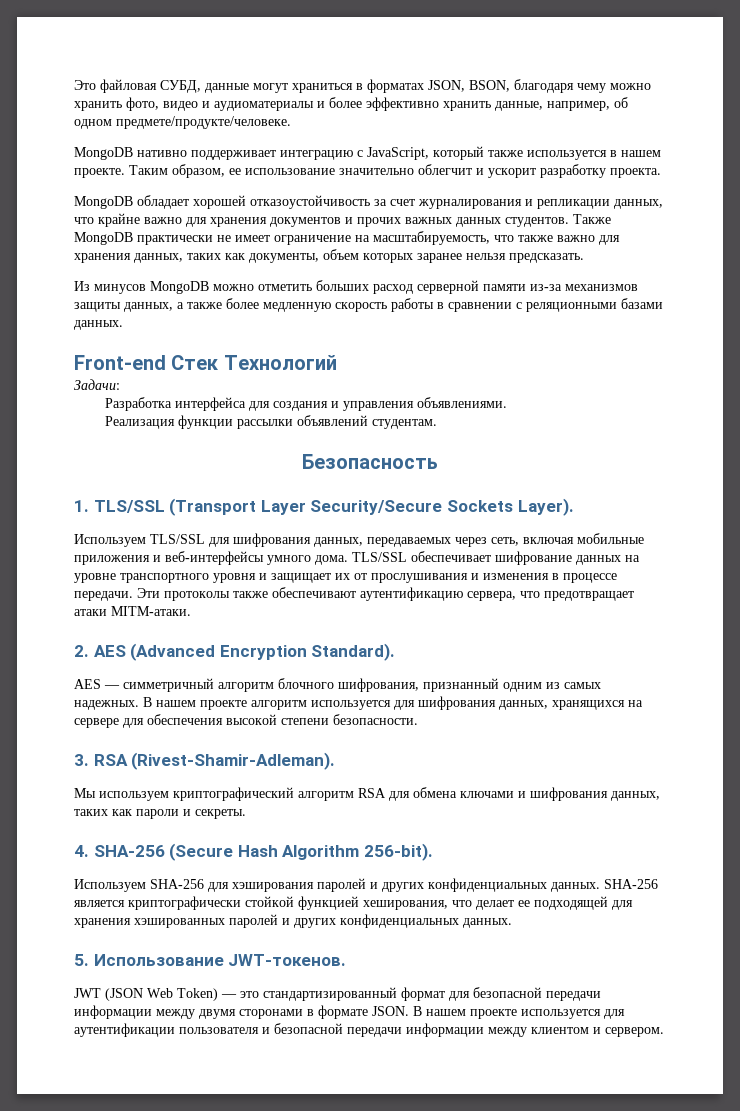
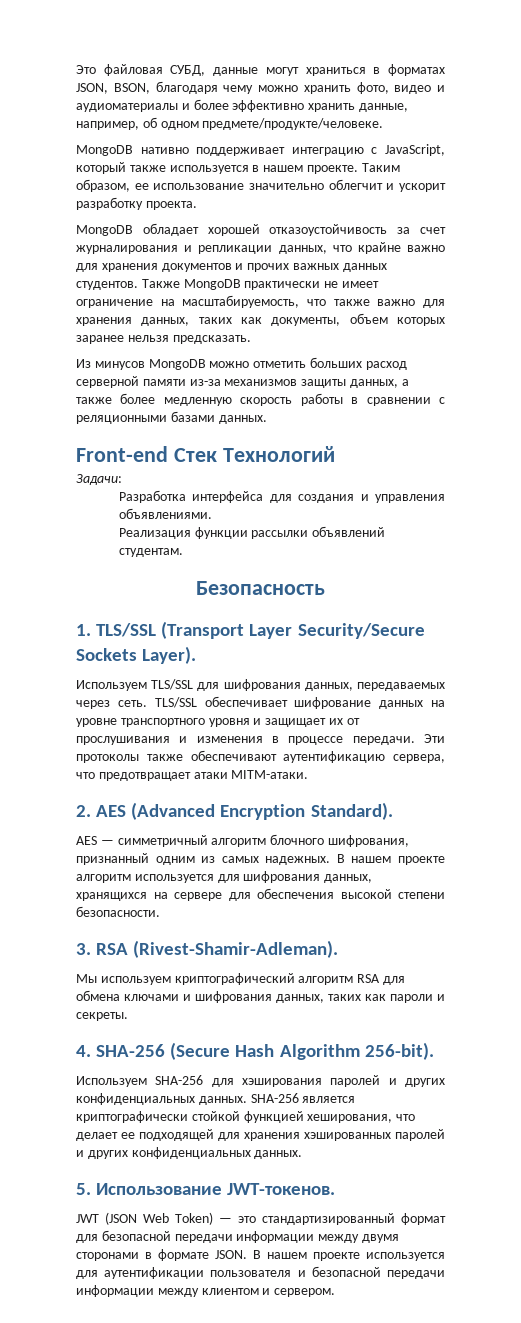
- Используем TLS/SSL для шифрования данных, передаваемых через сеть, включая мобильные приложения и веб-интерфейсы умного дома.
+ Используем TLS/SSL для шифрования данных, передаваемых через сеть.

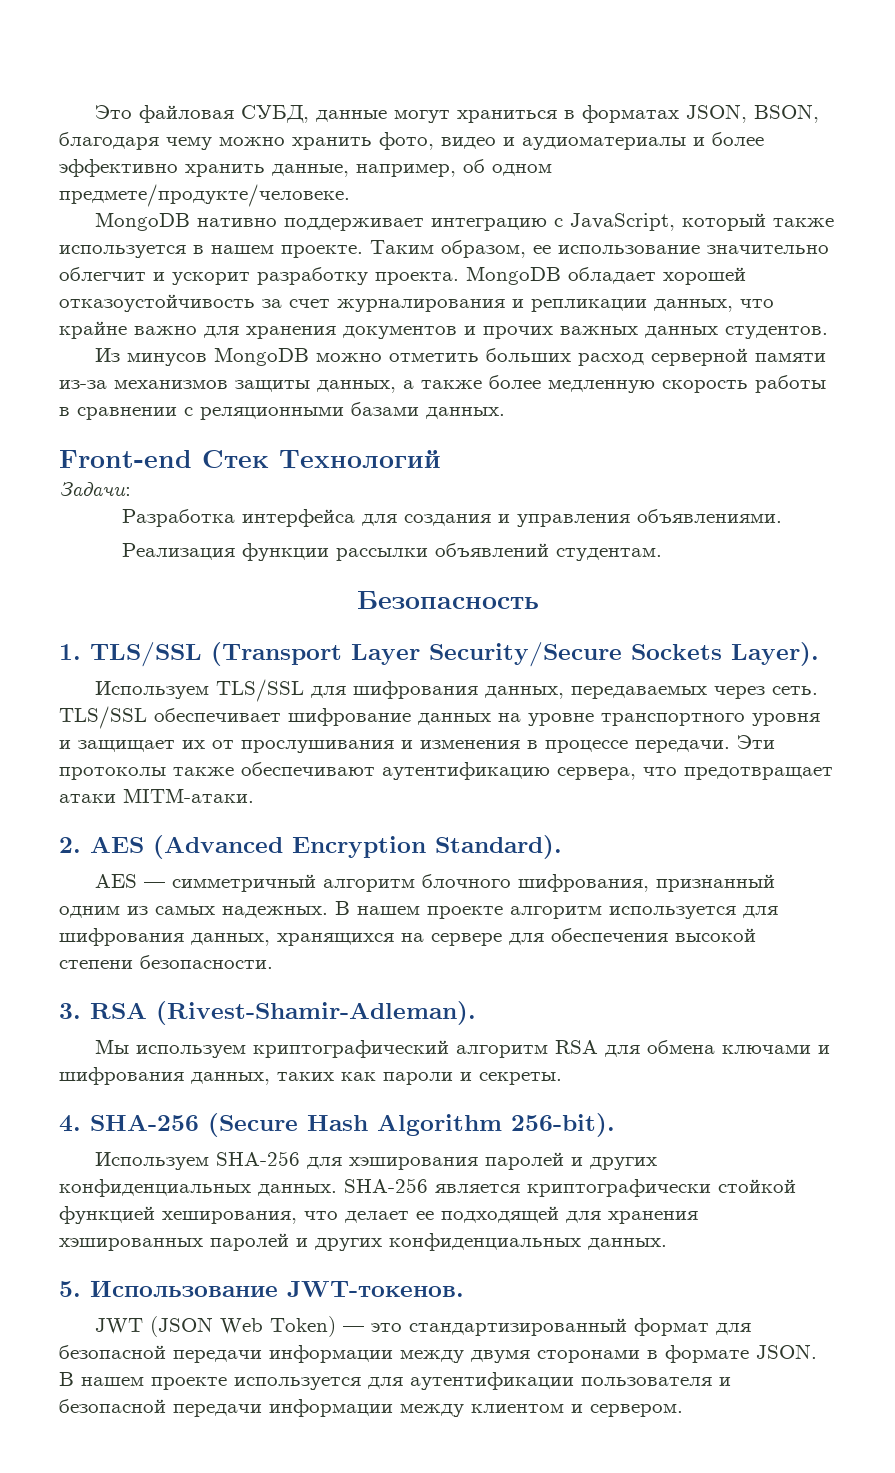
- Таким образом, ее использование значительно облегчит и ускорит разработку проекта.
- MongoDB обладает хорошей отказоустойчивость за счет журналирования и репликации данных, что крайне важно для хранения документов и прочих важных данных студентов. Также MongoDB практически не имеет ограничение на масштабируемость, что также важно для хранения данных, таких как документы, объем которых заранее нельзя предсказать.
+ Таким образом, ее использование значительно облегчит и ускорит разработку проекта. MongoDB обладает хорошей отказоустойчивость за счет журналирования и репликации данных, что крайне важно для хранения документов и прочих важных данных студентов.

